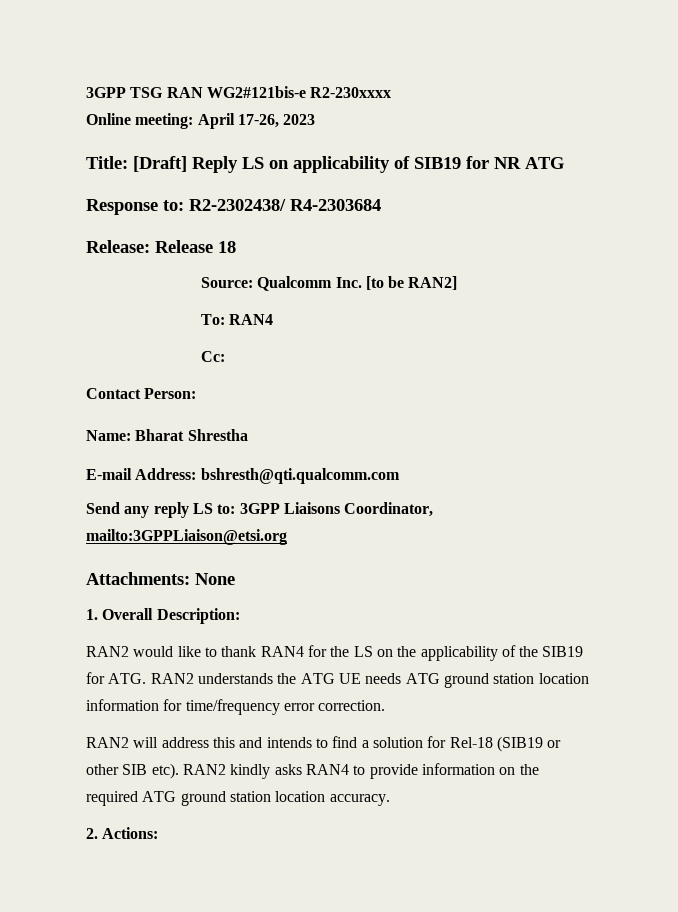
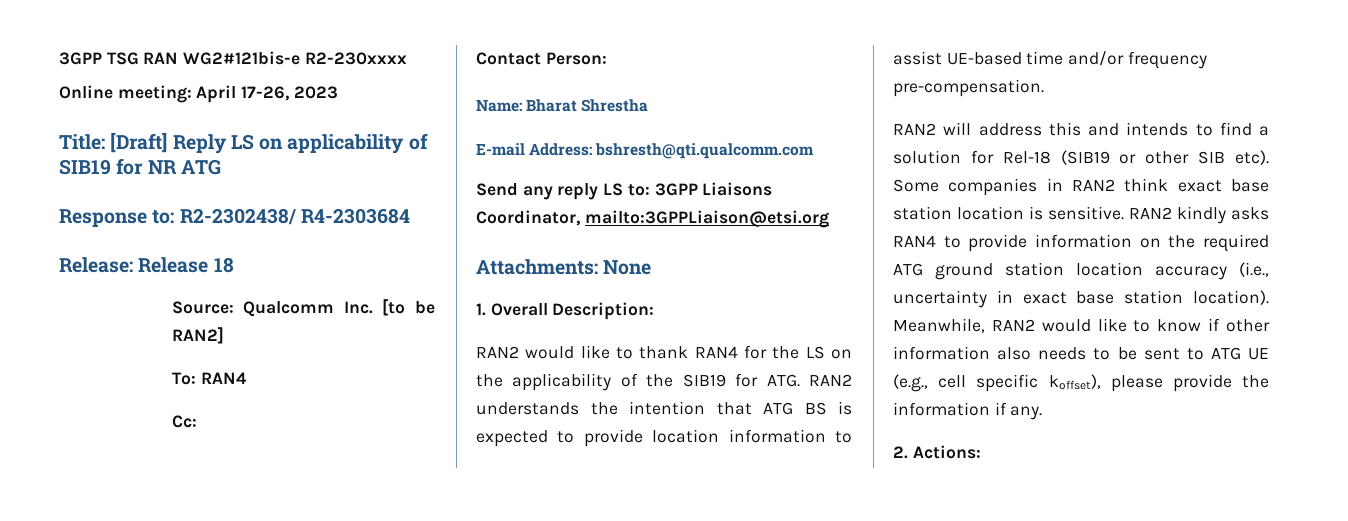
- RAN2 would like to thank RAN4 for the LS on the applicability of the SIB19 for ATG. RAN2 understands the ATG UE needs ATG ground station location information for time/frequency error correction.
+ RAN2 would like to thank RAN4 for the LS on the applicability of the SIB19 for ATG. RAN2 understands the intention that ATG BS is expected to provide location information to assist UE-based time and/or frequency pre-compensation.
+ Some companies in RAN2 think exact base station location is sensitive.
- RAN2 kindly asks RAN4 to provide information on the required ATG ground station location accuracy.
+ RAN2 kindly asks RAN4 to provide information on the required ATG ground station location accuracy (i.e., uncertainty in exact base station location). Meanwhile, RAN2 would like to know if other information also needs to be sent to ATG UE (e.g., cell specific koffset), please provide the information if any.

